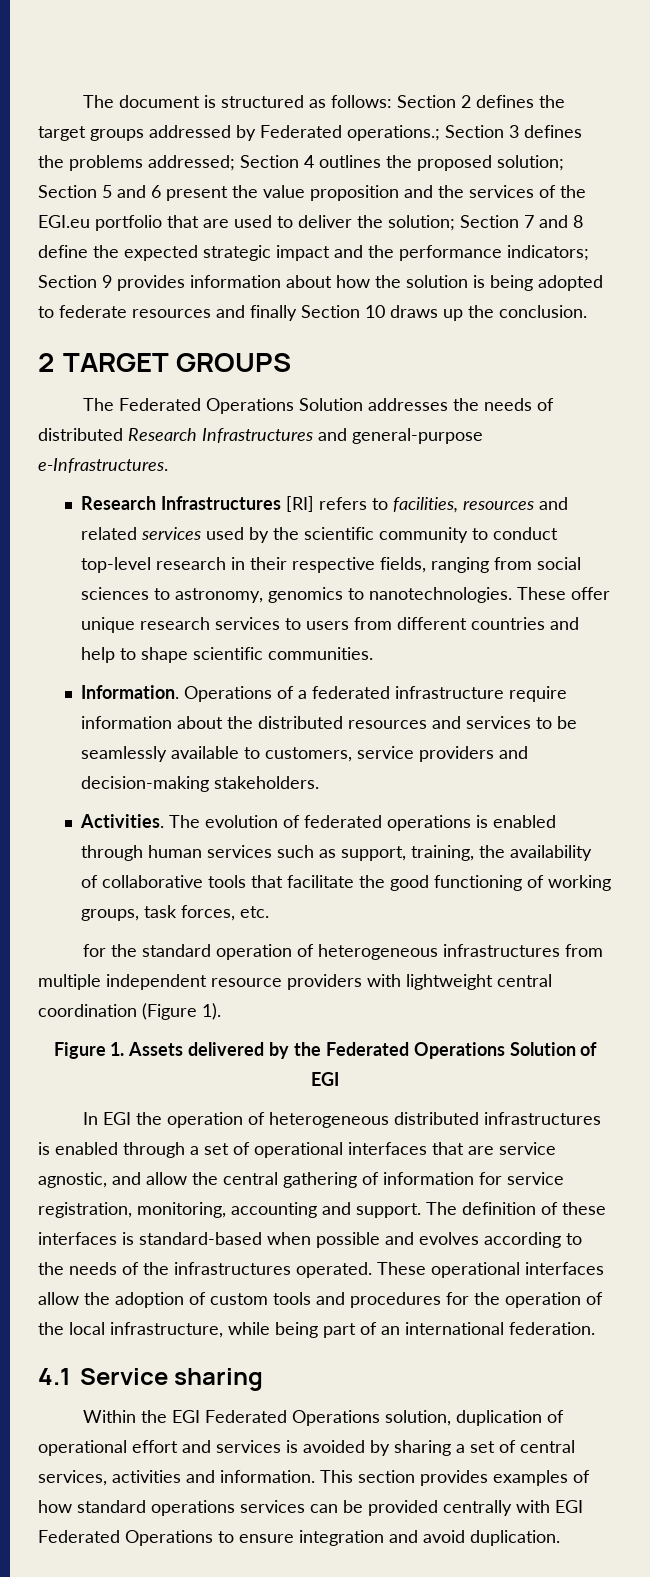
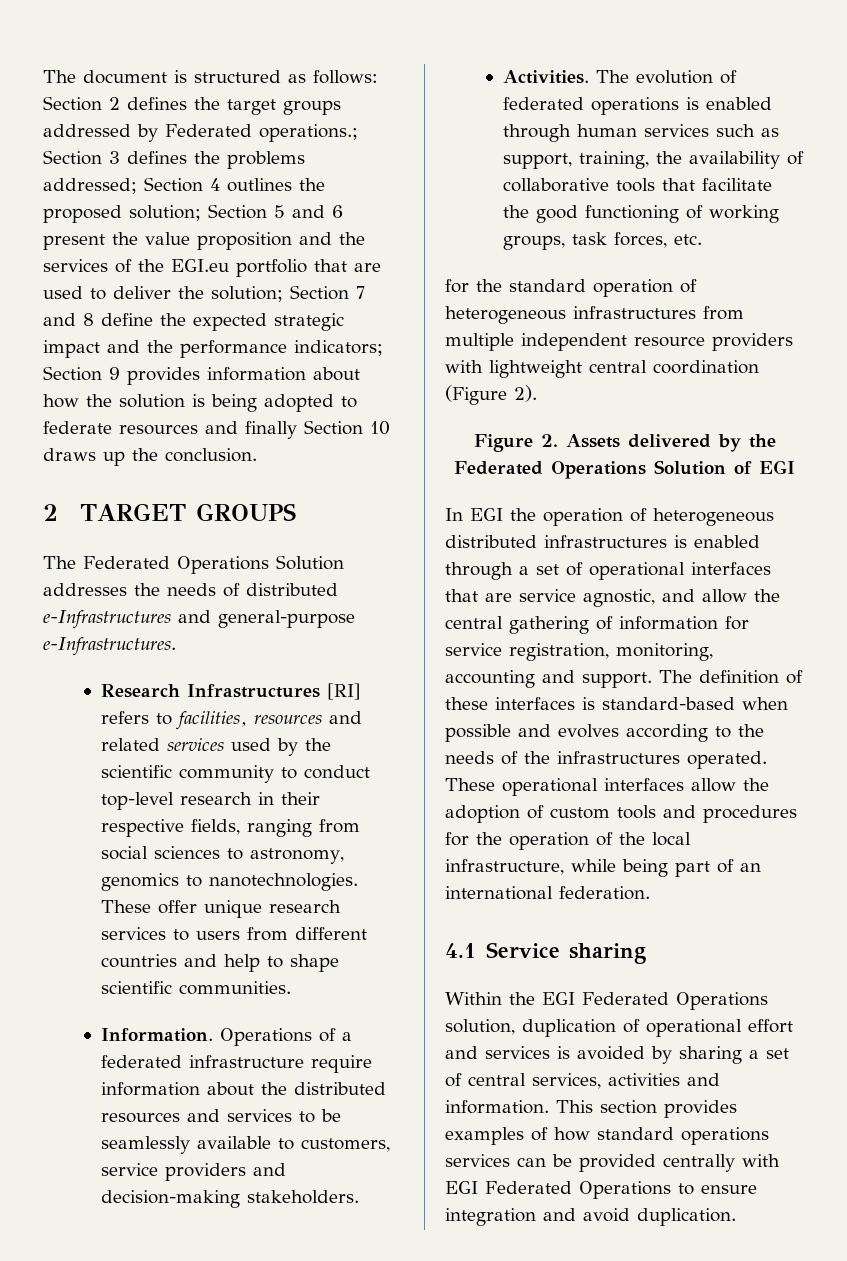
- The Federated Operations Solution addresses the needs of distributed Research Infrastructures and general-purpose e-Infrastructures.
+ The Federated Operations Solution addresses the needs of distributed e-Infrastructures and general-purpose e-Infrastructures.
- for the standard operation of heterogeneous infrastructures from multiple independent resource providers with lightweight central coordination (Figure 1).
+ for the standard operation of heterogeneous infrastructures from multiple independent resource providers with lightweight central coordination (Figure 2).
- Figure 1. Assets delivered by the Federated Operations Solution of EGI
+ Figure 2. Assets delivered by the Federated Operations Solution of EGI

